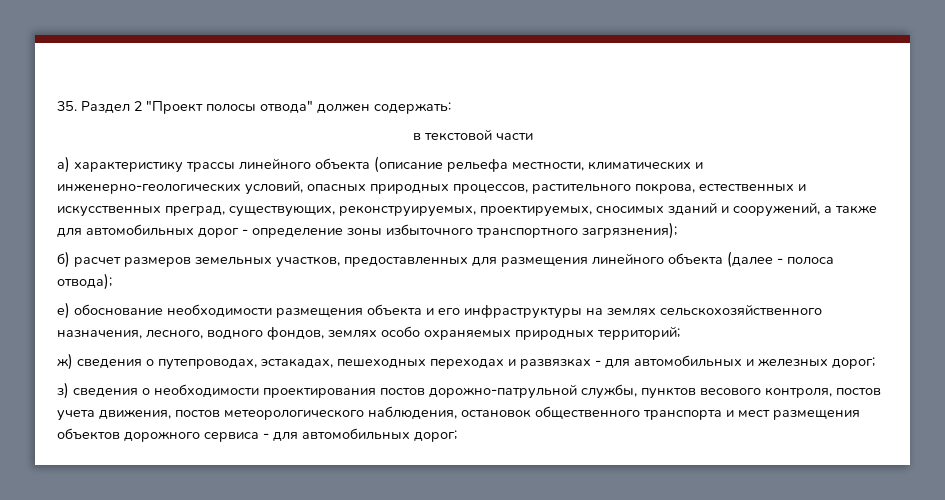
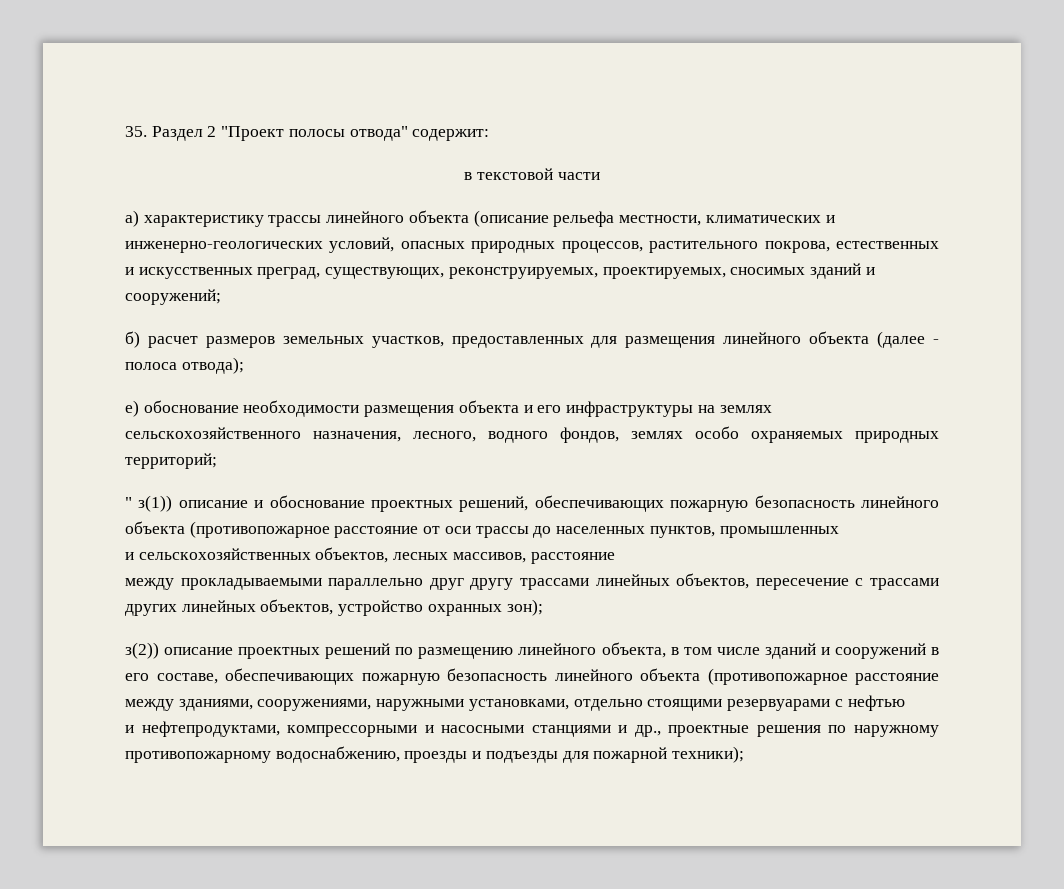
- 35. Раздел 2 "Проект полосы отвода" должен содержать:
+ 35. Раздел 2 "Проект полосы отвода" содержит:
- а) характеристику трассы линейного объекта (описание рельефа местности, климатических и инженерно-геологических условий, опасных природных процессов, растительного покрова, естественных и искусственных преград, существующих, реконструируемых, проектируемых, сносимых зданий и сооружений, а также для автомобильных дорог - определение зоны избыточного транспортного загрязнения);
+ а) характеристику трассы линейного объекта (описание рельефа местности, климатических и инженерно-геологических условий, опасных природных процессов, растительного покрова, естественных и искусственных преград, существующих, реконструируемых, проектируемых, сносимых зданий и сооружений;
- ж) сведения о путепроводах, эстакадах, пешеходных переходах и развязках - для автомобильных и железных дорог;
- з) сведения о необходимости проектирования постов дорожно-патрульной службы, пунктов весового контроля, постов учета движения, постов метеорологического наблюдения, остановок общественного транспорта и мест размещения объектов дорожного сервиса - для автомобильных дорог;
+ " з(1)) описание и обоснование проектных решений, обеспечивающих пожарную безопасность линейного объекта (противопожарное расстояние от оси трассы до населенных пунктов, промышленных
+ и сельскохозяйственных объектов, лесных массивов, расстояние
+ между прокладываемыми параллельно друг другу трассами линейных объектов, пересечение с трассами других линейных объектов, устройство охранных зон);
+ з(2)) описание проектных решений по размещению линейного объекта, в том числе зданий и сооружений в его составе, обеспечивающих пожарную безопасность линейного объекта (противопожарное расстояние между зданиями, сооружениями, наружными установками, отдельно стоящими резервуарами с нефтью
+ и нефтепродуктами, компрессорными и насосными станциями и др., проектные решения по наружному противопожарному водоснабжению, проезды и подъезды для пожарной техники);

